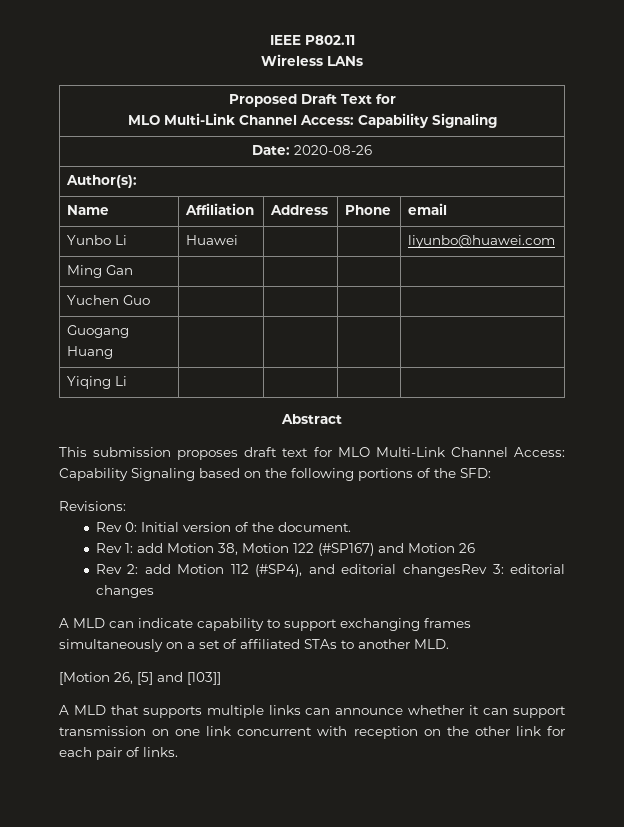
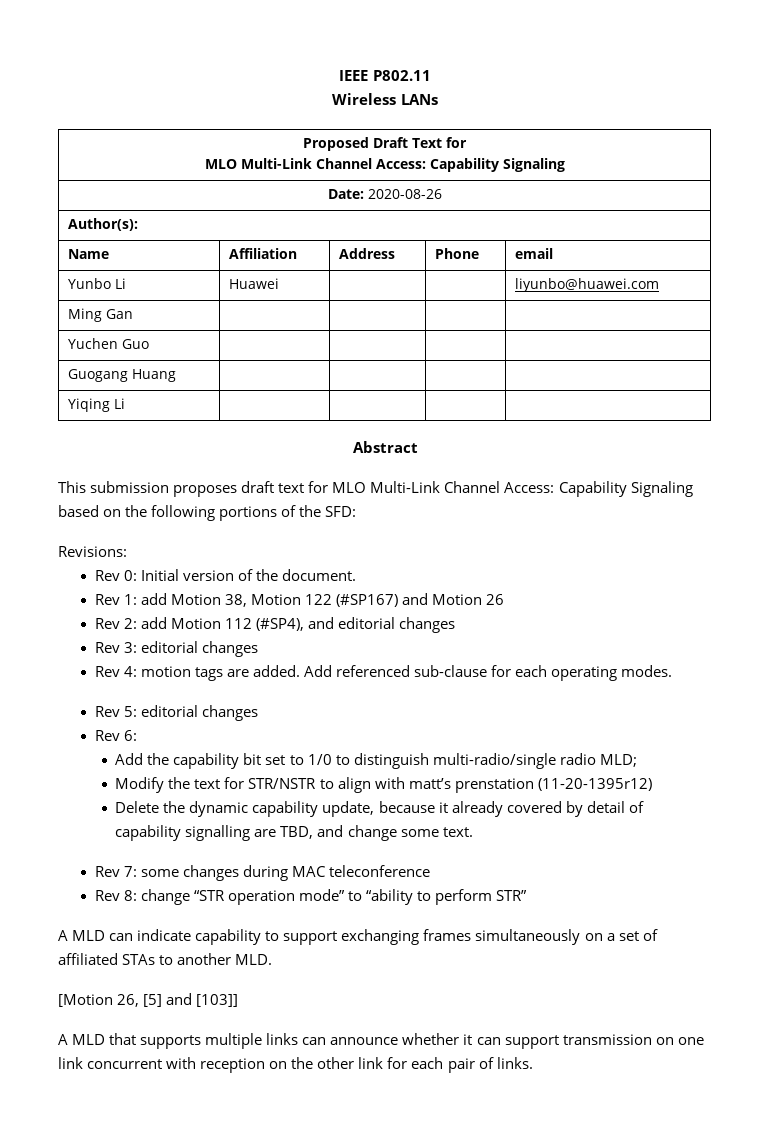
- Rev 2: add Motion 112 (#SP4), and editorial changesRev 3: editorial changes
+ Rev 2: add Motion 112 (#SP4), and editorial changes
+ Rev 3: editorial changes
+ Rev 4: motion tags are added. Add referenced sub-clause for each operating modes.
+ Rev 5: editorial changes
+ Rev 6:
+ Add the capability bit set to 1/0 to distinguish multi-radio/single radio MLD;
+ Modify the text for STR/NSTR to align with matt’s prenstation (11-20-1395r12)
+ Delete the dynamic capability update, because it already covered by detail of capability signalling are TBD, and change some text.
+ Rev 7: some changes during MAC teleconference
+ Rev 8: change “STR operation mode” to “ability to perform STR”

